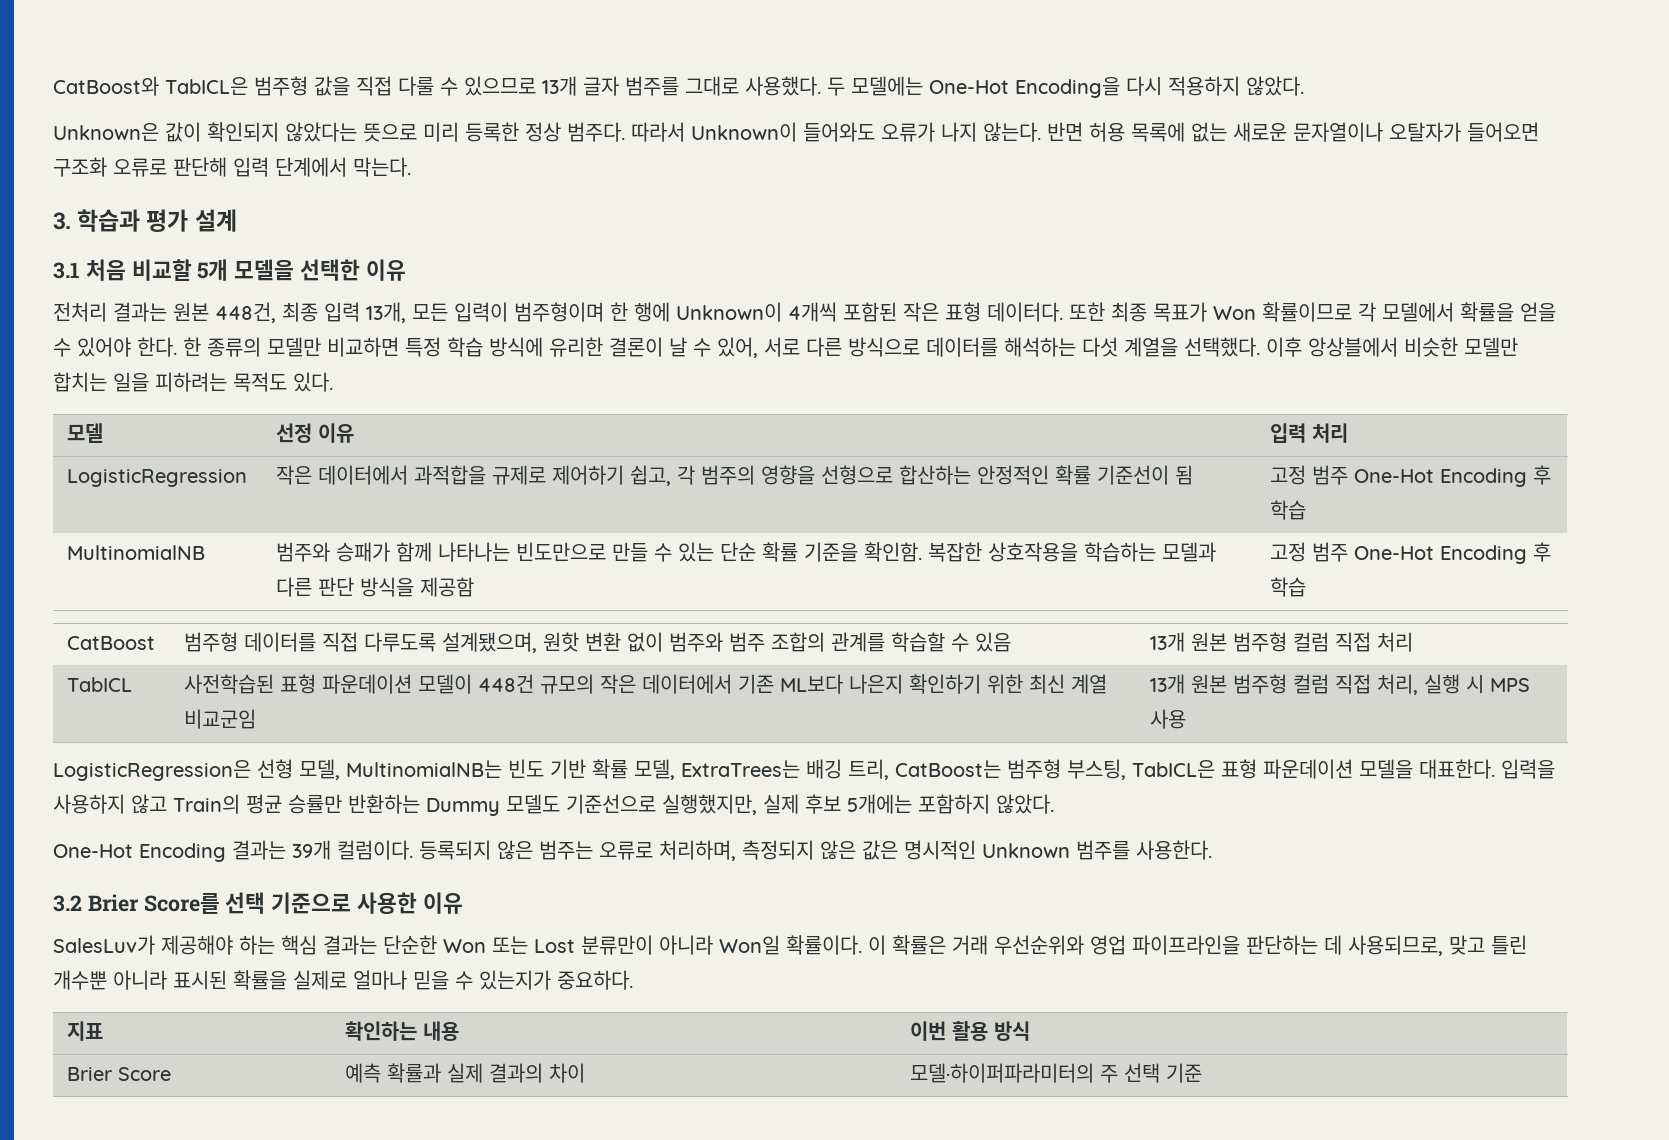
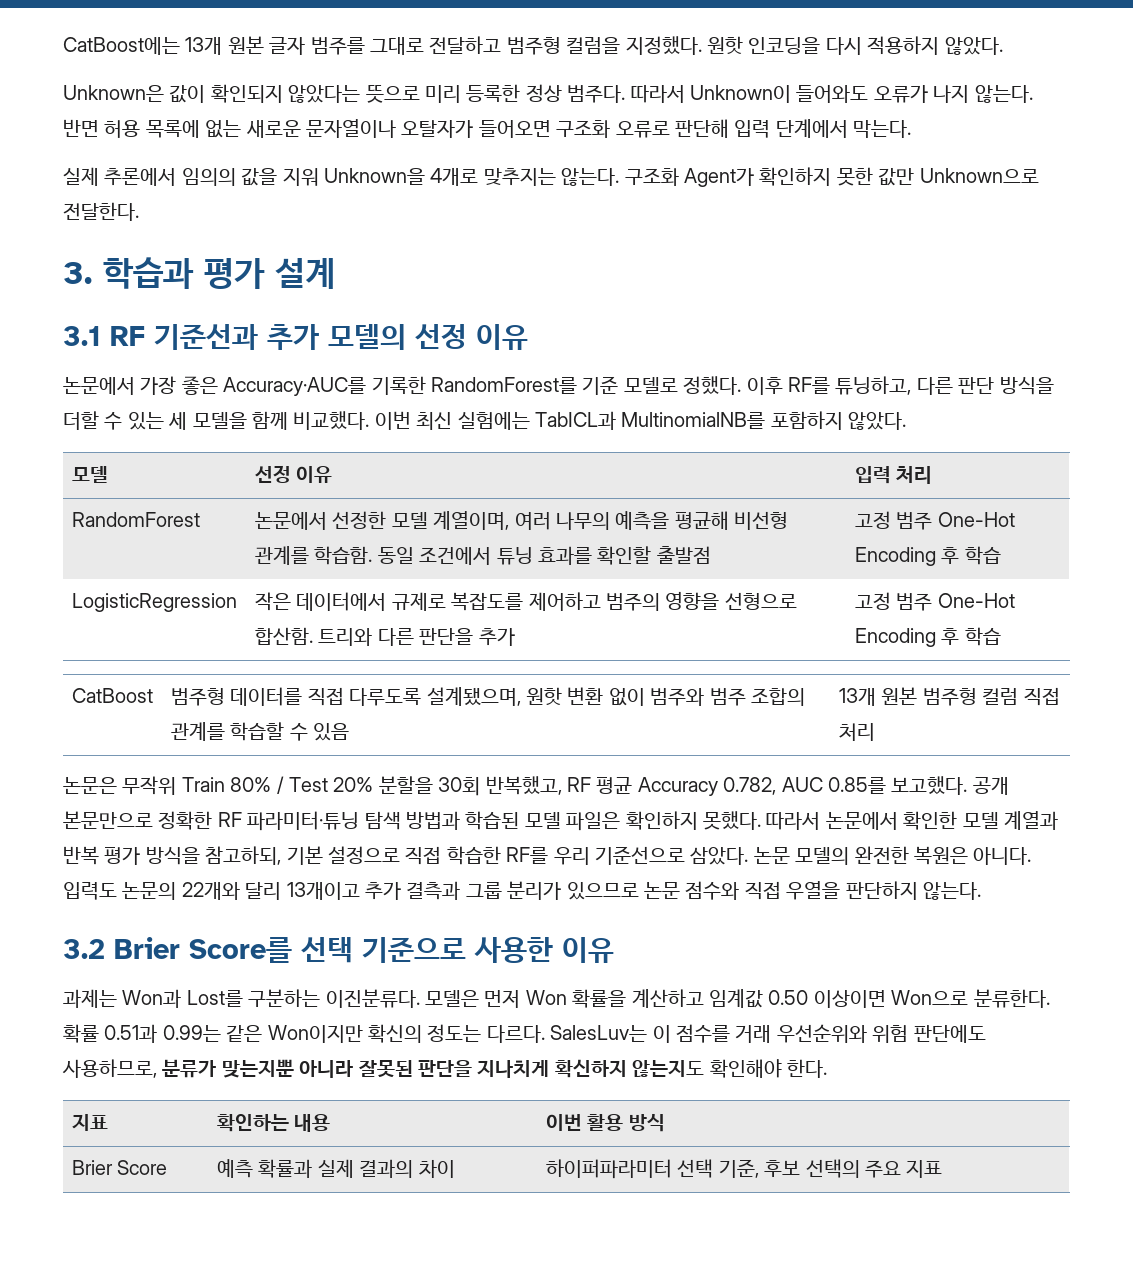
- CatBoost와 TabICL은 범주형 값을 직접 다룰 수 있으므로 13개 글자 범주를 그대로 사용했다. 두 모델에는 One-Hot Encoding을 다시 적용하지 않았다.
+ CatBoost에는 13개 원본 글자 범주를 그대로 전달하고 범주형 컬럼을 지정했다. 원핫 인코딩을 다시 적용하지 않았다.
+ 실제 추론에서 임의의 값을 지워 Unknown을 4개로 맞추지는 않는다. 구조화 Agent가 확인하지 못한 값만 Unknown으로 전달한다.
- 3.1 처음 비교할 5개 모델을 선택한 이유
- 전처리 결과는 원본 448건, 최종 입력 13개, 모든 입력이 범주형이며 한 행에 Unknown이 4개씩 포함된 작은 표형 데이터다. 또한 최종 목표가 Won 확률이므로 각 모델에서 확률을 얻을 수 있어야 한다. 한 종류의 모델만 비교하면 특정 학습 방식에 유리한 결론이 날 수 있어, 서로 다른 방식으로 데이터를 해석하는 다섯 계열을 선택했다. 이후 앙상블에서 비슷한 모델만 합치는 일을 피하려는 목적도 있다.
+ 3.1 RF 기준선과 추가 모델의 선정 이유
+ 논문에서 가장 좋은 Accuracy·AUC를 기록한 RandomForest를 기준 모델로 정했다. 이후 RF를 튜닝하고, 다른 판단 방식을 더할 수 있는 세 모델을 함께 비교했다. 이번 최신 실험에는 TabICL과 MultinomialNB를 포함하지 않았다.
- LogisticRegression | 작은 데이터에서 과적합을 규제로 제어하기 쉽고, 각 범주의 영향을 선형으로 합산하는 안정적인 확률 기준선이 됨 | 고정 범주 One-Hot Encoding 후 학습
- MultinomialNB | 범주와 승패가 함께 나타나는 빈도만으로 만들 수 있는 단순 확률 기준을 확인함. 복잡한 상호작용을 학습하는 모델과 다른 판단 방식을 제공함 | 고정 범주 One-Hot Encoding 후 학습
+ RandomForest | 논문에서 선정한 모델 계열이며, 여러 나무의 예측을 평균해 비선형 관계를 학습함. 동일 조건에서 튜닝 효과를 확인할 출발점 | 고정 범주 One-Hot Encoding 후 학습
+ LogisticRegression | 작은 데이터에서 규제로 복잡도를 제어하고 범주의 영향을 선형으로 합산함. 트리와 다른 판단을 추가 | 고정 범주 One-Hot Encoding 후 학습
- TabICL | 사전학습된 표형 파운데이션 모델이 448건 규모의 작은 데이터에서 기존 ML보다 나은지 확인하기 위한 최신 계열 비교군임 | 13개 원본 범주형 컬럼 직접 처리, 실행 시 MPS 사용
- LogisticRegression은 선형 모델, MultinomialNB는 빈도 기반 확률 모델, ExtraTrees는 배깅 트리, CatBoost는 범주형 부스팅, TabICL은 표형 파운데이션 모델을 대표한다. 입력을 사용하지 않고 Train의 평균 승률만 반환하는 Dummy 모델도 기준선으로 실행했지만, 실제 후보 5개에는 포함하지 않았다.
- One-Hot Encoding 결과는 39개 컬럼이다. 등록되지 않은 범주는 오류로 처리하며, 측정되지 않은 값은 명시적인 Unknown 범주를 사용한다.
+ 논문은 무작위 Train 80% / Test 20% 분할을 30회 반복했고, RF 평균 Accuracy 0.782, AUC 0.85를 보고했다. 공개 본문만으로 정확한 RF 파라미터·튜닝 탐색 방법과 학습된 모델 파일은 확인하지 못했다. 따라서 논문에서 확인한 모델 계열과 반복 평가 방식을 참고하되, 기본 설정으로 직접 학습한 RF를 우리 기준선으로 삼았다. 논문 모델의 완전한 복원은 아니다. 입력도 논문의 22개와 달리 13개이고 추가 결측과 그룹 분리가 있으므로 논문 점수와 직접 우열을 판단하지 않는다.
- SalesLuv가 제공해야 하는 핵심 결과는 단순한 Won 또는 Lost 분류만이 아니라 Won일 확률이다. 이 확률은 거래 우선순위와 영업 파이프라인을 판단하는 데 사용되므로, 맞고 틀린 개수뿐 아니라 표시된 확률을 실제로 얼마나 믿을 수 있는지가 중요하다.
+ 과제는 Won과 Lost를 구분하는 이진분류다. 모델은 먼저 Won 확률을 계산하고 임계값 0.50 이상이면 Won으로 분류한다. 확률 0.51과 0.99는 같은 Won이지만 확신의 정도는 다르다. SalesLuv는 이 점수를 거래 우선순위와 위험 판단에도 사용하므로, 분류가 맞는지뿐 아니라 잘못된 판단을 지나치게 확신하지 않는지도 확인해야 한다.
- Brier Score | 예측 확률과 실제 결과의 차이 | 모델·하이퍼파라미터의 주 선택 기준
+ Brier Score | 예측 확률과 실제 결과의 차이 | 하이퍼파라미터 선택 기준, 후보 선택의 주요 지표

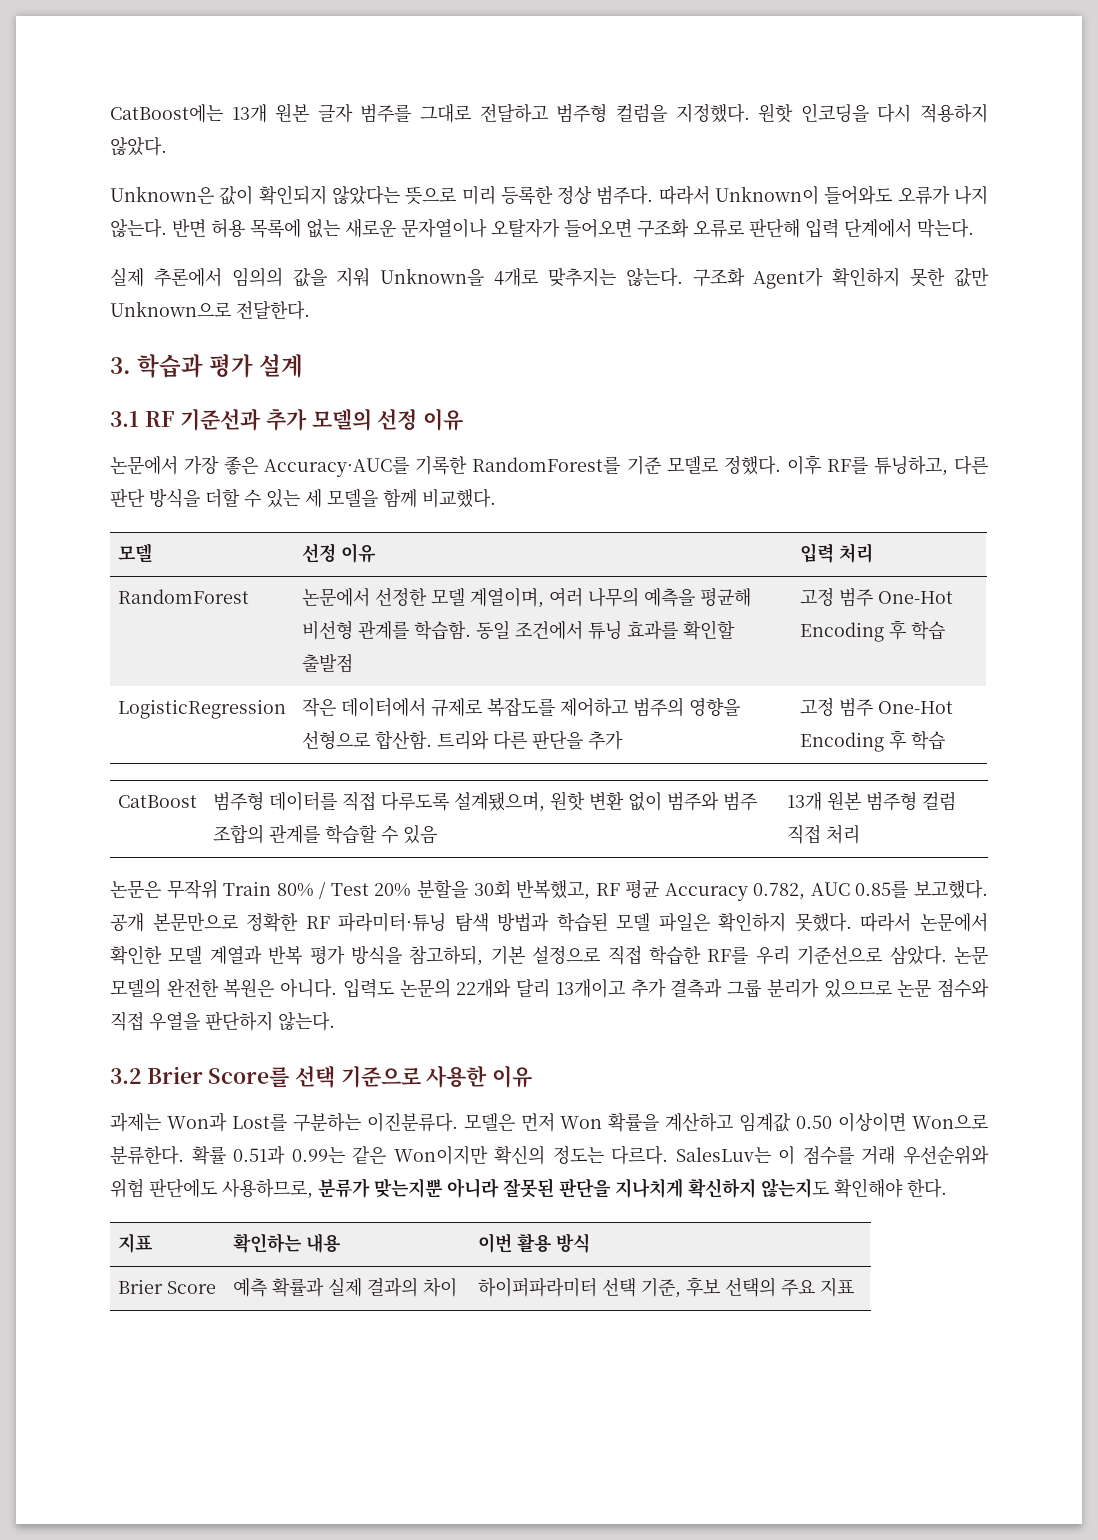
- 이번 최신 실험에는 TabICL과 MultinomialNB를 포함하지 않았다.

